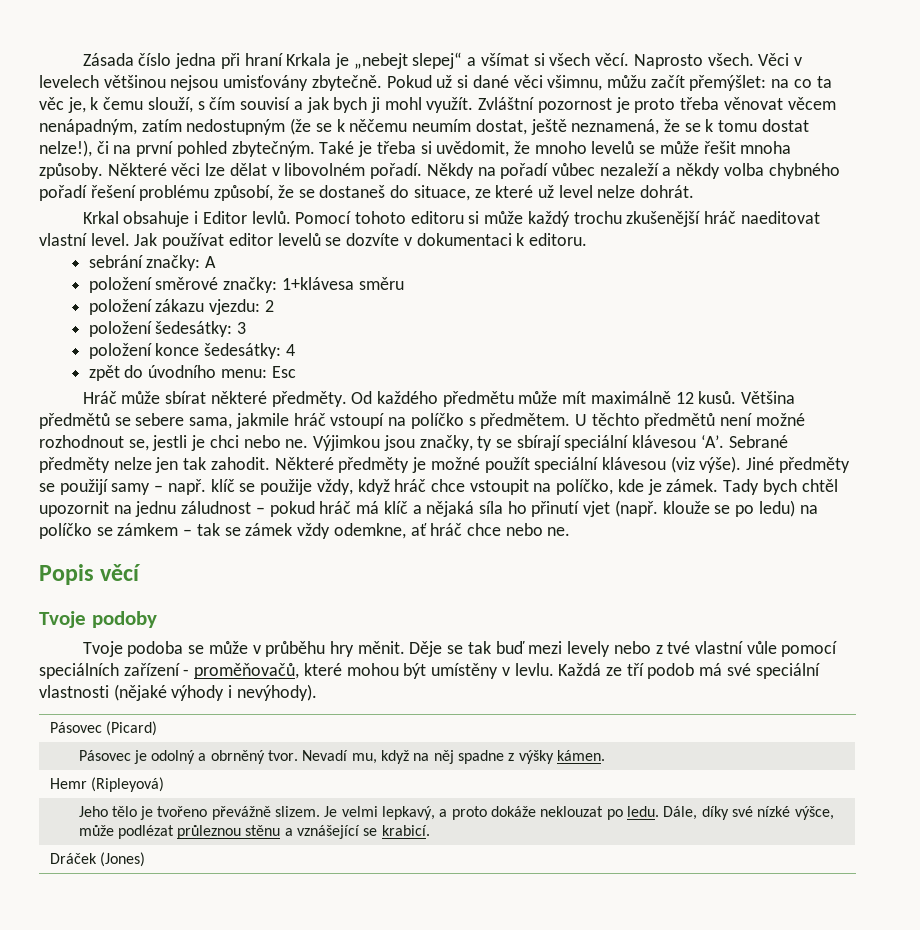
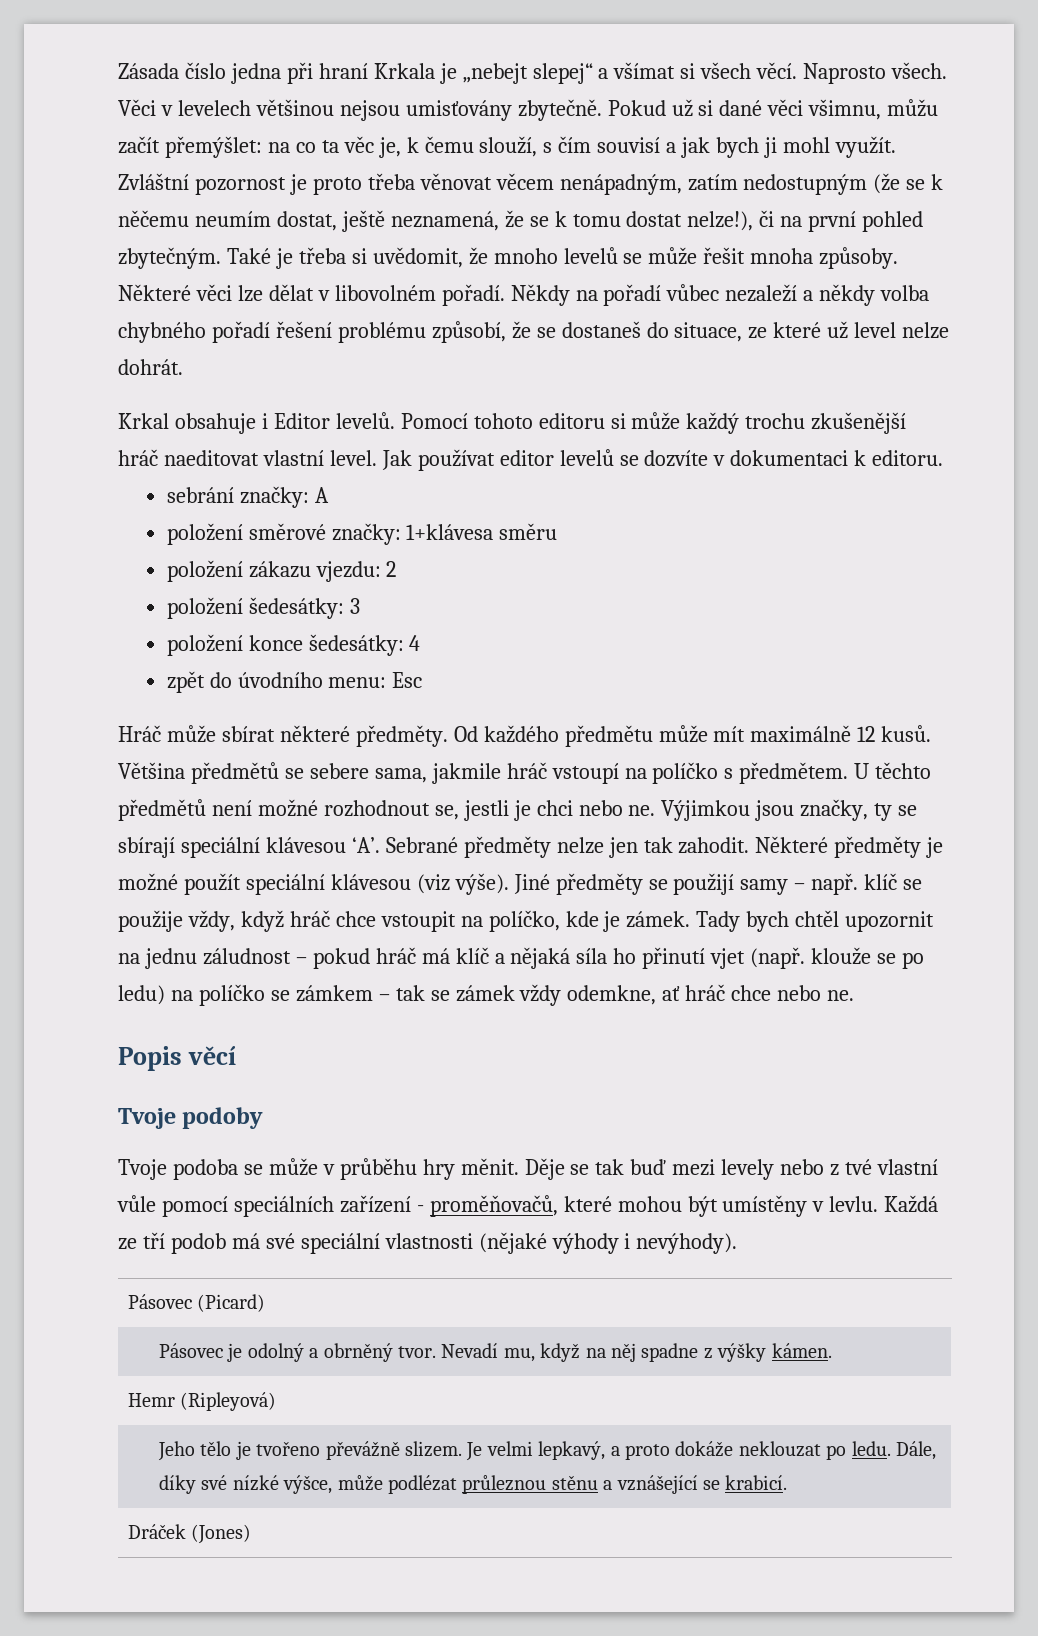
- Krkal obsahuje i Editor levlů.
+ Krkal obsahuje i Editor levelů.

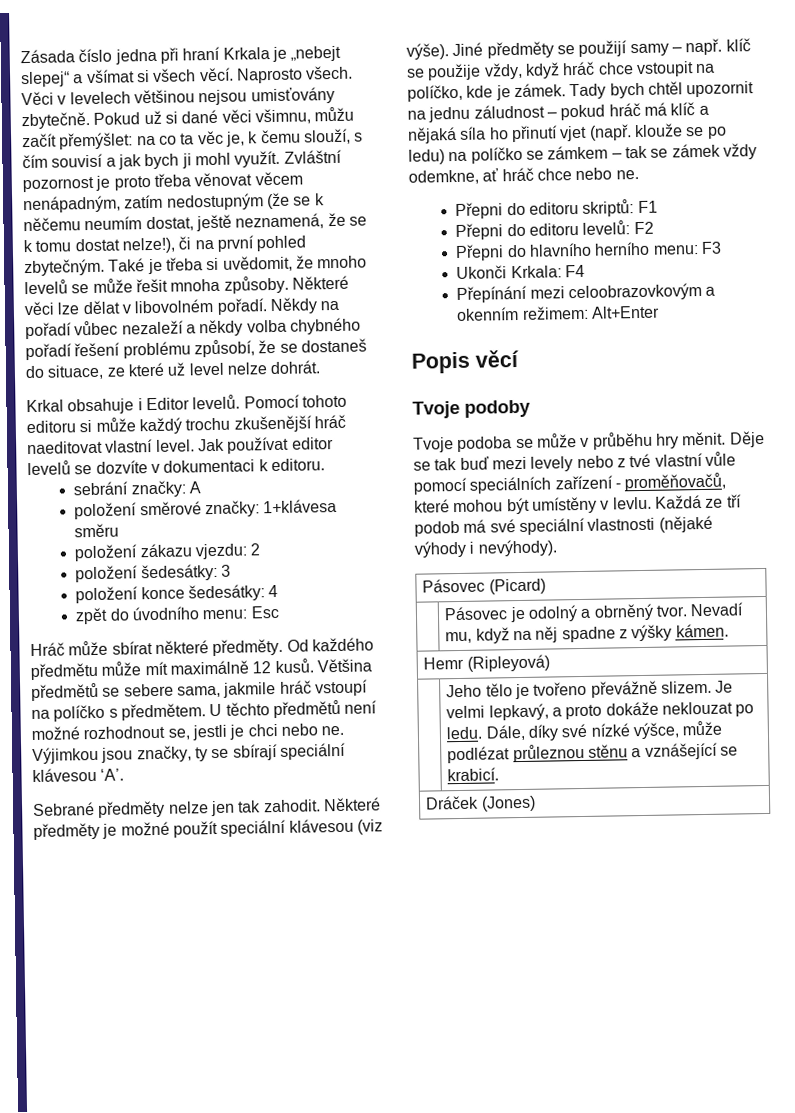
- Výjimkou jsou značky, ty se sbírají speciální klávesou ‘A’. Sebrané předměty nelze jen tak zahodit.
+ Výjimkou jsou značky, ty se sbírají speciální klávesou ‘A’.
+ Sebrané předměty nelze jen tak zahodit.
+ Přepni do editoru skriptů: F1
+ Přepni do editoru levelů: F2
+ Přepni do hlavního herního menu: F3
+ Ukonči Krkala: F4
+ Přepínání mezi celoobrazovkovým a okenním režimem: Alt+Enter

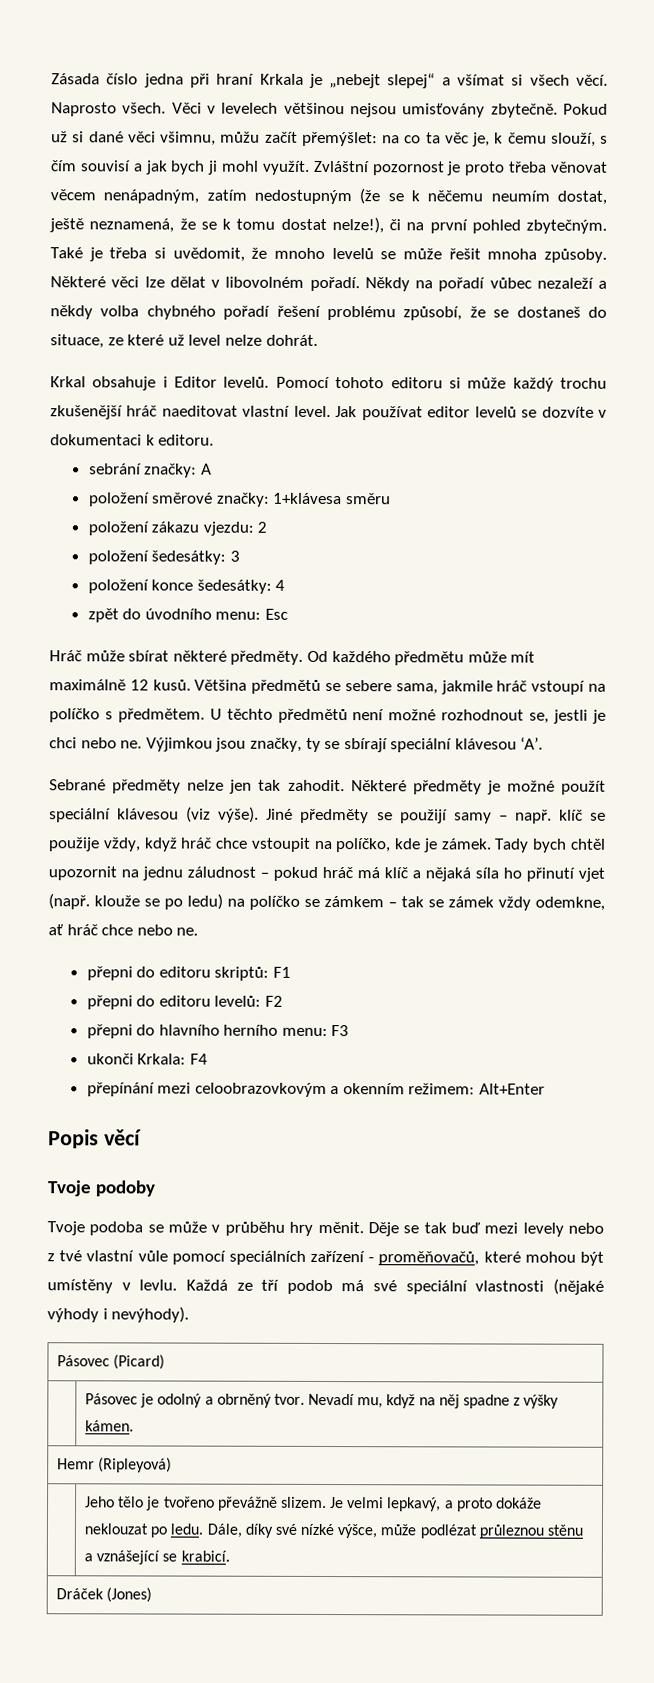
- Přepni do editoru skriptů: F1
+ přepni do editoru skriptů: F1
- Přepni do editoru levelů: F2
+ přepni do editoru levelů: F2
- Přepni do hlavního herního menu: F3
+ přepni do hlavního herního menu: F3
- Ukonči Krkala: F4
+ ukonči Krkala: F4
- Přepínání mezi celoobrazovkovým a okenním režimem: Alt+Enter
+ přepínání mezi celoobrazovkovým a okenním režimem: Alt+Enter

